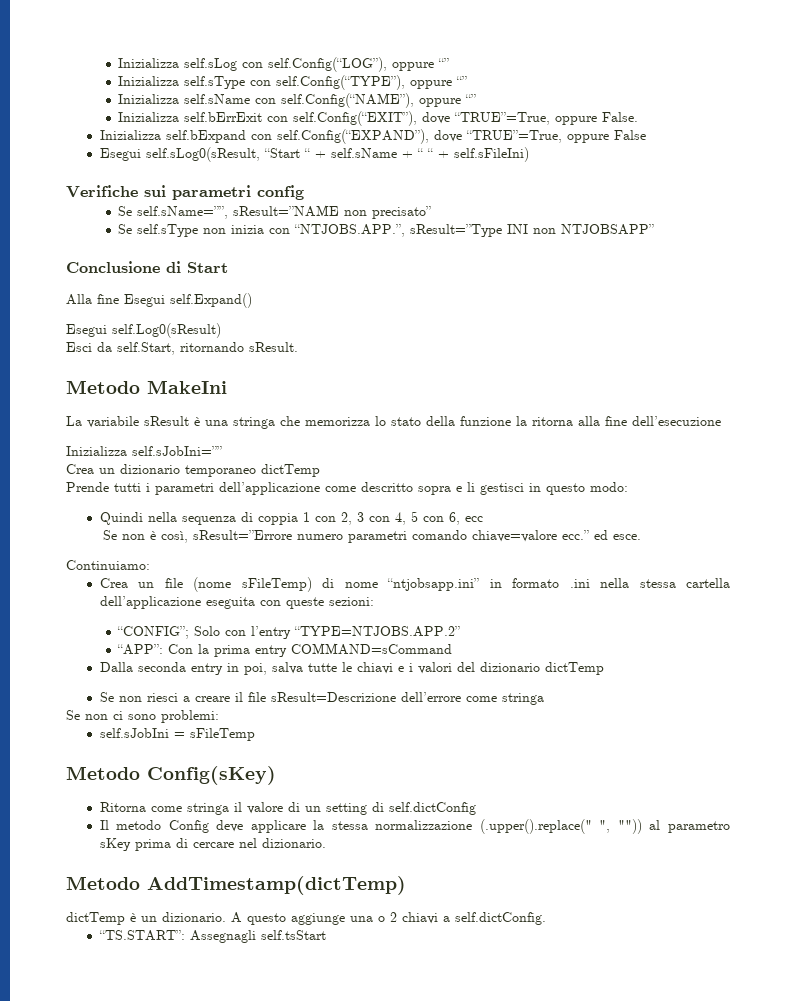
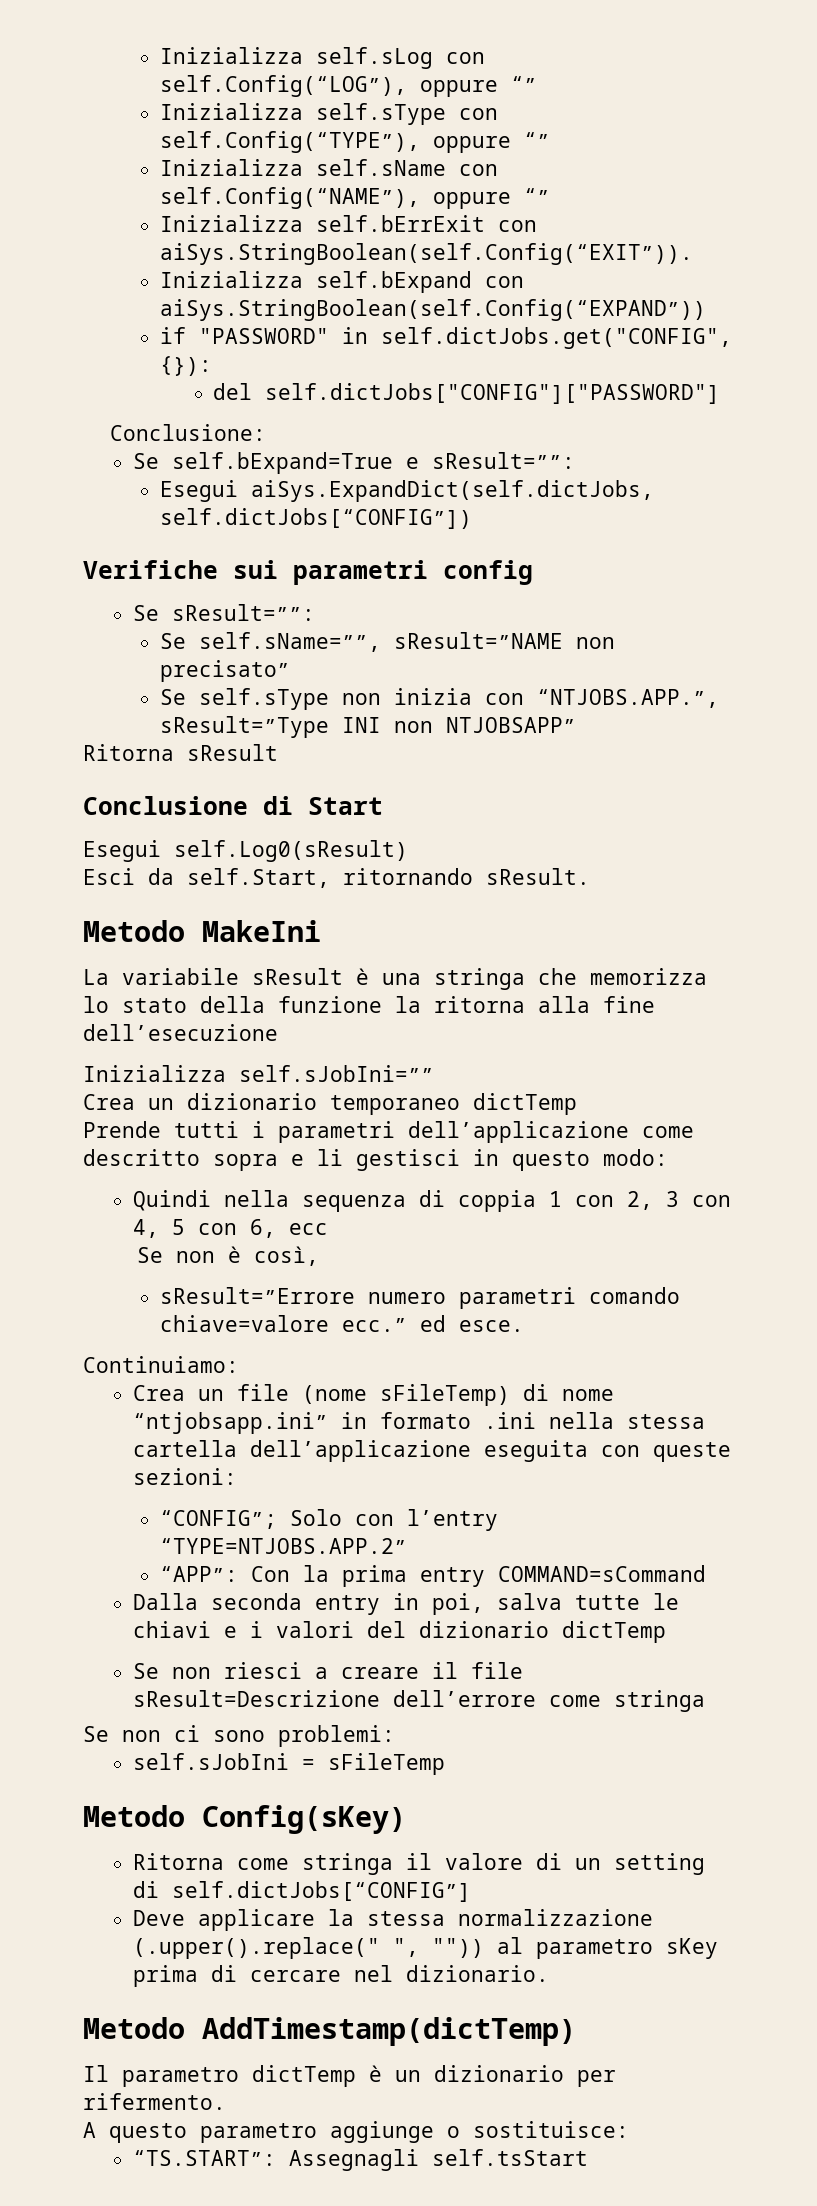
- Inizializza self.bErrExit con self.Config(“EXIT”), dove “TRUE”=True, oppure False.
- Inizializza self.bExpand con self.Config(“EXPAND”), dove “TRUE”=True, oppure False
- Esegui self.sLog0(sResult, “Start “ + self.sName + “ “ + self.sFileIni)
+ Inizializza self.bErrExit con aiSys.StringBoolean(self.Config(“EXIT”)).
+ Inizializza self.bExpand con aiSys.StringBoolean(self.Config(“EXPAND”))
+ if "PASSWORD" in self.dictJobs.get("CONFIG", {}):
+ del self.dictJobs["CONFIG"]["PASSWORD"]
+ Conclusione:
+ Se self.bExpand=True e sResult=””:
+ Esegui aiSys.ExpandDict(self.dictJobs, self.dictJobs[“CONFIG”])
+ Se sResult=””:
+ Ritorna sResult
- Alla fine Esegui self.Expand()
- Se non è così, sResult=”Errore numero parametri comando chiave=valore ecc.” ed esce.
+ Se non è così,
+ sResult=”Errore numero parametri comando chiave=valore ecc.” ed esce.
- Ritorna come stringa il valore di un setting di self.dictConfig
- Il metodo Config deve applicare la stessa normalizzazione (.upper().replace(" ", "")) al parametro sKey prima di cercare nel dizionario.
+ Ritorna come stringa il valore di un setting di self.dictJobs[“CONFIG”]
+ Deve applicare la stessa normalizzazione (.upper().replace(" ", "")) al parametro sKey prima di cercare nel dizionario.
- dictTemp è un dizionario. A questo aggiunge una o 2 chiavi a self.dictConfig.
+ Il parametro dictTemp è un dizionario per rifermento.
+ A questo parametro aggiunge o sostituisce:

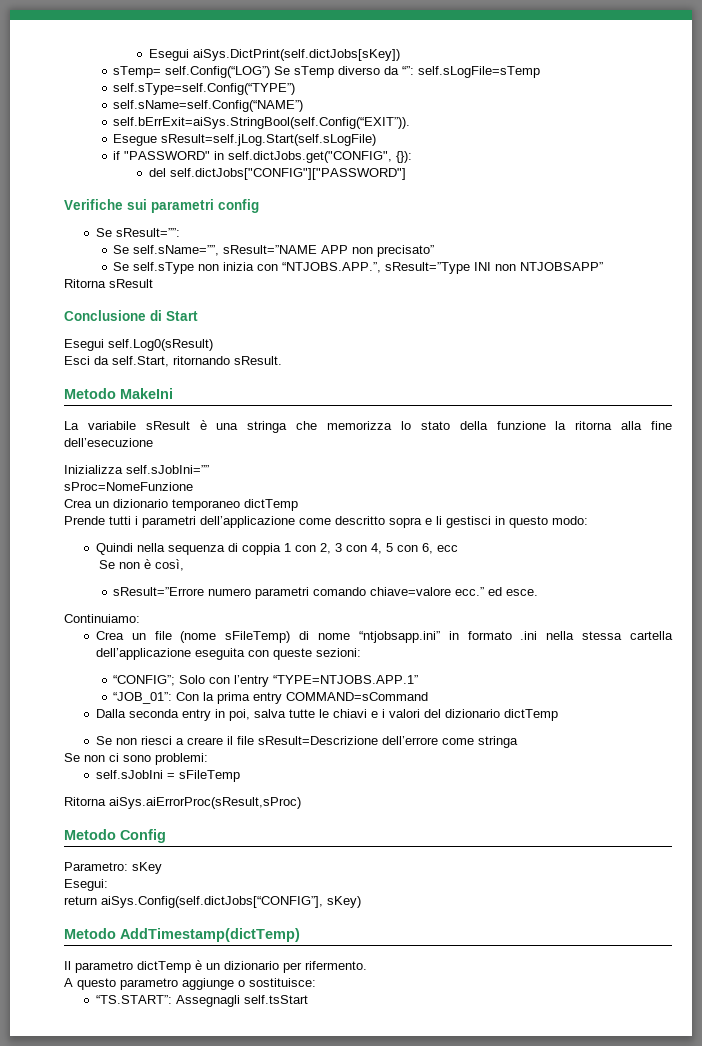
- Inizializza self.sLog con self.Config(“LOG”), oppure “”
- Inizializza self.sType con self.Config(“TYPE”), oppure “”
- Inizializza self.sName con self.Config(“NAME”), oppure “”
- Inizializza self.bErrExit con aiSys.StringBoolean(self.Config(“EXIT”)).
- Inizializza self.bExpand con aiSys.StringBoolean(self.Config(“EXPAND”))
+ Esegui aiSys.DictPrint(self.dictJobs[sKey])
+ sTemp= self.Config(“LOG”) Se sTemp diverso da “”: self.sLogFile=sTemp
+ self.sType=self.Config(“TYPE”)
+ self.sName=self.Config(“NAME”)
+ self.bErrExit=aiSys.StringBool(self.Config(“EXIT”)).
+ Esegue sResult=self.jLog.Start(self.sLogFile)
- Conclusione:
- Se self.bExpand=True e sResult=””:
- Esegui aiSys.ExpandDict(self.dictJobs, self.dictJobs[“CONFIG”])
- Se self.sName=””, sResult=”NAME non precisato”
+ Se self.sName=””, sResult=”NAME APP non precisato”
+ sProc=NomeFunzione
- “CONFIG”; Solo con l’entry “TYPE=NTJOBS.APP.2”
- “APP”: Con la prima entry COMMAND=sCommand
+ “CONFIG”; Solo con l’entry “TYPE=NTJOBS.APP.1”
+ “JOB_01”: Con la prima entry COMMAND=sCommand
- Metodo Config(sKey)
- Ritorna come stringa il valore di un setting di self.dictJobs[“CONFIG”]
- Deve applicare la stessa normalizzazione (.upper().replace(" ", "")) al parametro sKey prima di cercare nel dizionario.
+ Ritorna aiSys.aiErrorProc(sResult,sProc)
+ Metodo Config
+ Parametro: sKey
+ Esegui:
+ return aiSys.Config(self.dictJobs[“CONFIG”], sKey)

